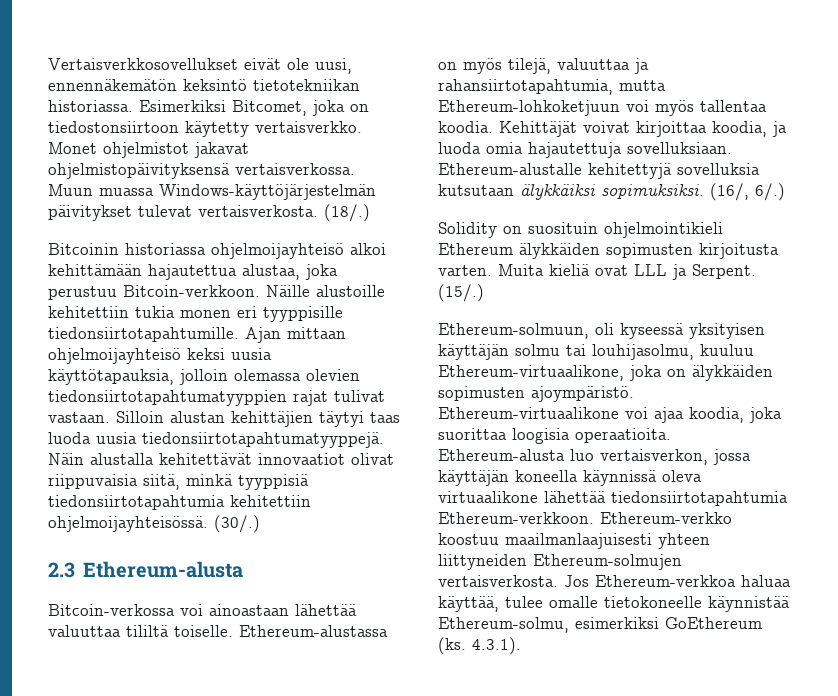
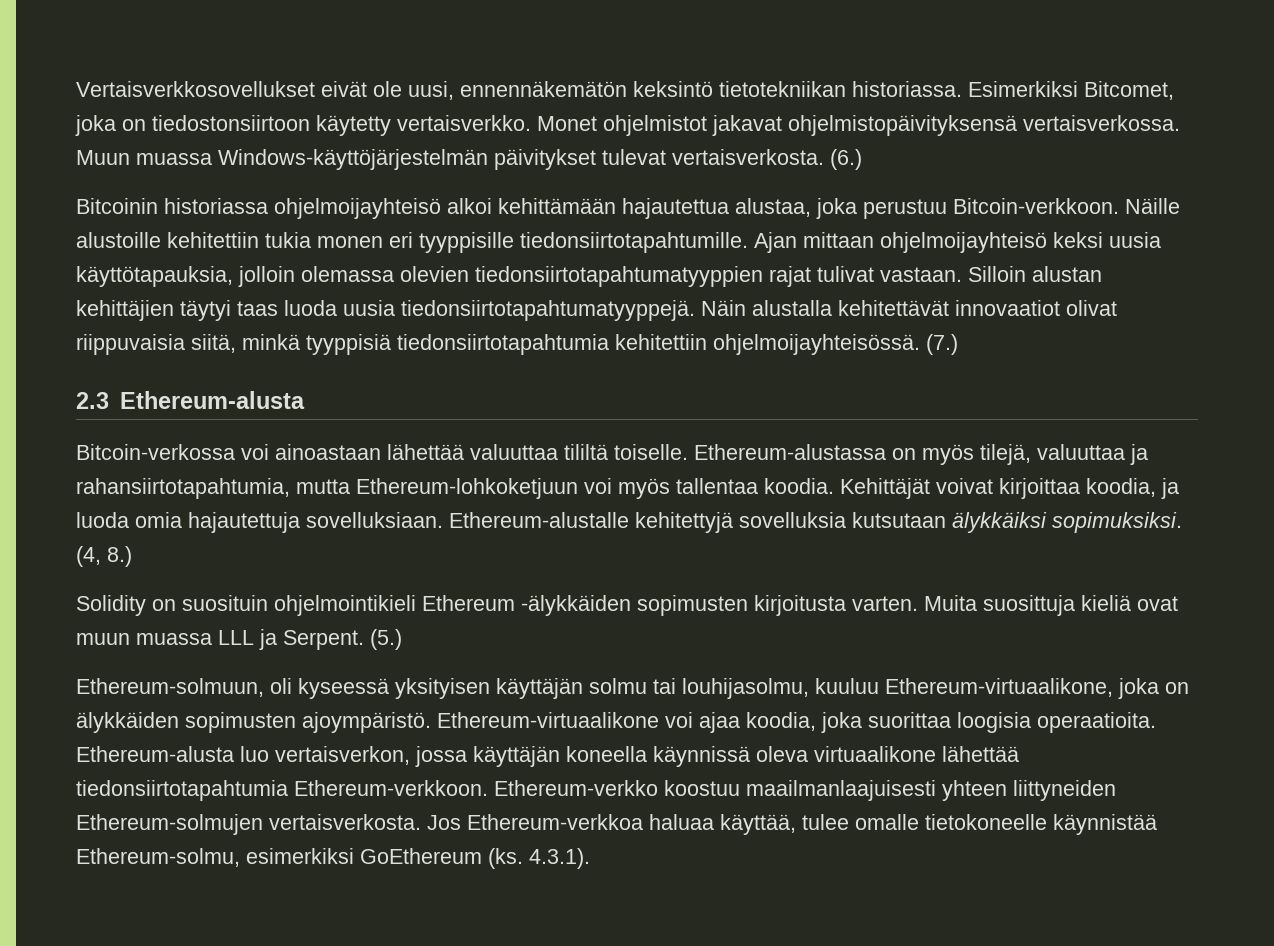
- (18/.)
+ (6.)
- (30/.)
+ (7.)
- (16/, 6/.)
+ (4, 8.)
- Solidity on suosituin ohjelmointikieli Ethereum älykkäiden sopimusten kirjoitusta varten.
+ Solidity on suosituin ohjelmointikieli Ethereum -älykkäiden sopimusten kirjoitusta varten.
- Muita kieliä ovat LLL ja Serpent.
+ Muita suosittuja kieliä ovat muun muassa LLL ja Serpent.
- (15/.)
+ (5.)

